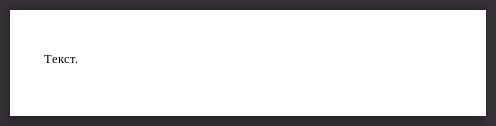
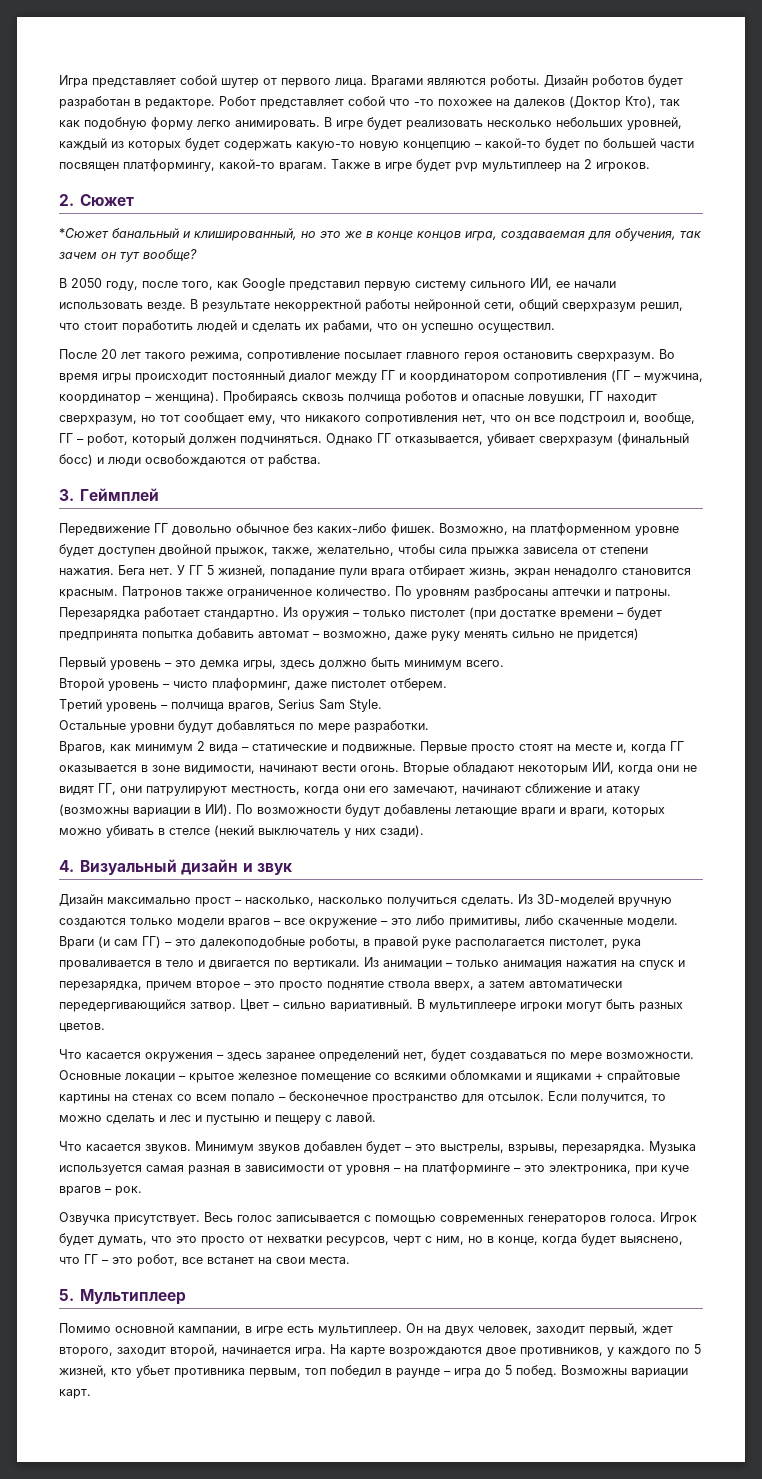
- Текст.
+ Игра представляет собой шутер от первого лица. Врагами являются роботы. Дизайн роботов будет разработан в редакторе. Робот представляет собой что -то похожее на далеков (Доктор Кто), так как подобную форму легко анимировать. В игре будет реализовать несколько небольших уровней, каждый из которых будет содержать какую-то новую концепцию – какой-то будет по большей части посвящен платформингу, какой-то врагам. Также в игре будет pvp мультиплеер на 2 игроков.
+ 2. Сюжет
+ *Сюжет банальный и клишированный, но это же в конце концов игра, создаваемая для обучения, так зачем он тут вообще?
+ В 2050 году, после того, как Google представил первую систему сильного ИИ, ее начали использовать везде. В результате некорректной работы нейронной сети, общий сверхразум решил, что стоит поработить людей и сделать их рабами, что он успешно осуществил.
+ После 20 лет такого режима, сопротивление посылает главного героя остановить сверхразум. Во время игры происходит постоянный диалог между ГГ и координатором сопротивления (ГГ – мужчина, координатор – женщина). Пробираясь сквозь полчища роботов и опасные ловушки, ГГ находит сверхразум, но тот сообщает ему, что никакого сопротивления нет, что он все подстроил и, вообще, ГГ – робот, который должен подчиняться. Однако ГГ отказывается, убивает сверхразум (финальный босс) и люди освобождаются от рабства.
+ 3. Геймплей
+ Передвижение ГГ довольно обычное без каких-либо фишек. Возможно, на платформенном уровне будет доступен двойной прыжок, также, желательно, чтобы сила прыжка зависела от степени нажатия. Бега нет. У ГГ 5 жизней, попадание пули врага отбирает жизнь, экран ненадолго становится красным. Патронов также ограниченное количество. По уровням разбросаны аптечки и патроны. Перезарядка работает стандартно. Из оружия – только пистолет (при достатке времени – будет предпринята попытка добавить автомат – возможно, даже руку менять сильно не придется)
+ Первый уровень – это демка игры, здесь должно быть минимум всего.
+ Второй уровень – чисто плаформинг, даже пистолет отберем.
+ Третий уровень – полчища врагов, Serius Sam Style.
+ Остальные уровни будут добавляться по мере разработки.
+ Врагов, как минимум 2 вида – статические и подвижные. Первые просто стоят на месте и, когда ГГ оказывается в зоне видимости, начинают вести огонь. Вторые обладают некоторым ИИ, когда они не видят ГГ, они патрулируют местность, когда они его замечают, начинают сближение и атаку (возможны вариации в ИИ). По возможности будут добавлены летающие враги и враги, которых можно убивать в стелсе (некий выключатель у них сзади).
+ 4. Визуальный дизайн и звук
+ Дизайн максимально прост – насколько, насколько получиться сделать. Из 3D-моделей вручную создаются только модели врагов – все окружение – это либо примитивы, либо скаченные модели. Враги (и сам ГГ) – это далекоподобные роботы, в правой руке располагается пистолет, рука проваливается в тело и двигается по вертикали. Из анимации – только анимация нажатия на спуск и перезарядка, причем второе – это просто поднятие ствола вверх, а затем автоматически передергивающийся затвор. Цвет – сильно вариативный. В мультиплеере игроки могут быть разных цветов.
+ Что касается окружения – здесь заранее определений нет, будет создаваться по мере возможности. Основные локации – крытое железное помещение со всякими обломками и ящиками + спрайтовые картины на стенах со всем попало – бесконечное пространство для отсылок. Если получится, то можно сделать и лес и пустыню и пещеру с лавой.
+ Что касается звуков. Минимум звуков добавлен будет – это выстрелы, взрывы, перезарядка. Музыка используется самая разная в зависимости от уровня – на платформинге – это электроника, при куче врагов – рок.
+ Озвучка присутствует. Весь голос записывается с помощью современных генераторов голоса. Игрок будет думать, что это просто от нехватки ресурсов, черт с ним, но в конце, когда будет выяснено, что ГГ – это робот, все встанет на свои места.
+ 5. Мультиплеер
+ Помимо основной кампании, в игре есть мультиплеер. Он на двух человек, заходит первый, ждет второго, заходит второй, начинается игра. На карте возрождаются двое противников, у каждого по 5 жизней, кто убьет противника первым, топ победил в раунде – игра до 5 побед. Возможны вариации карт.

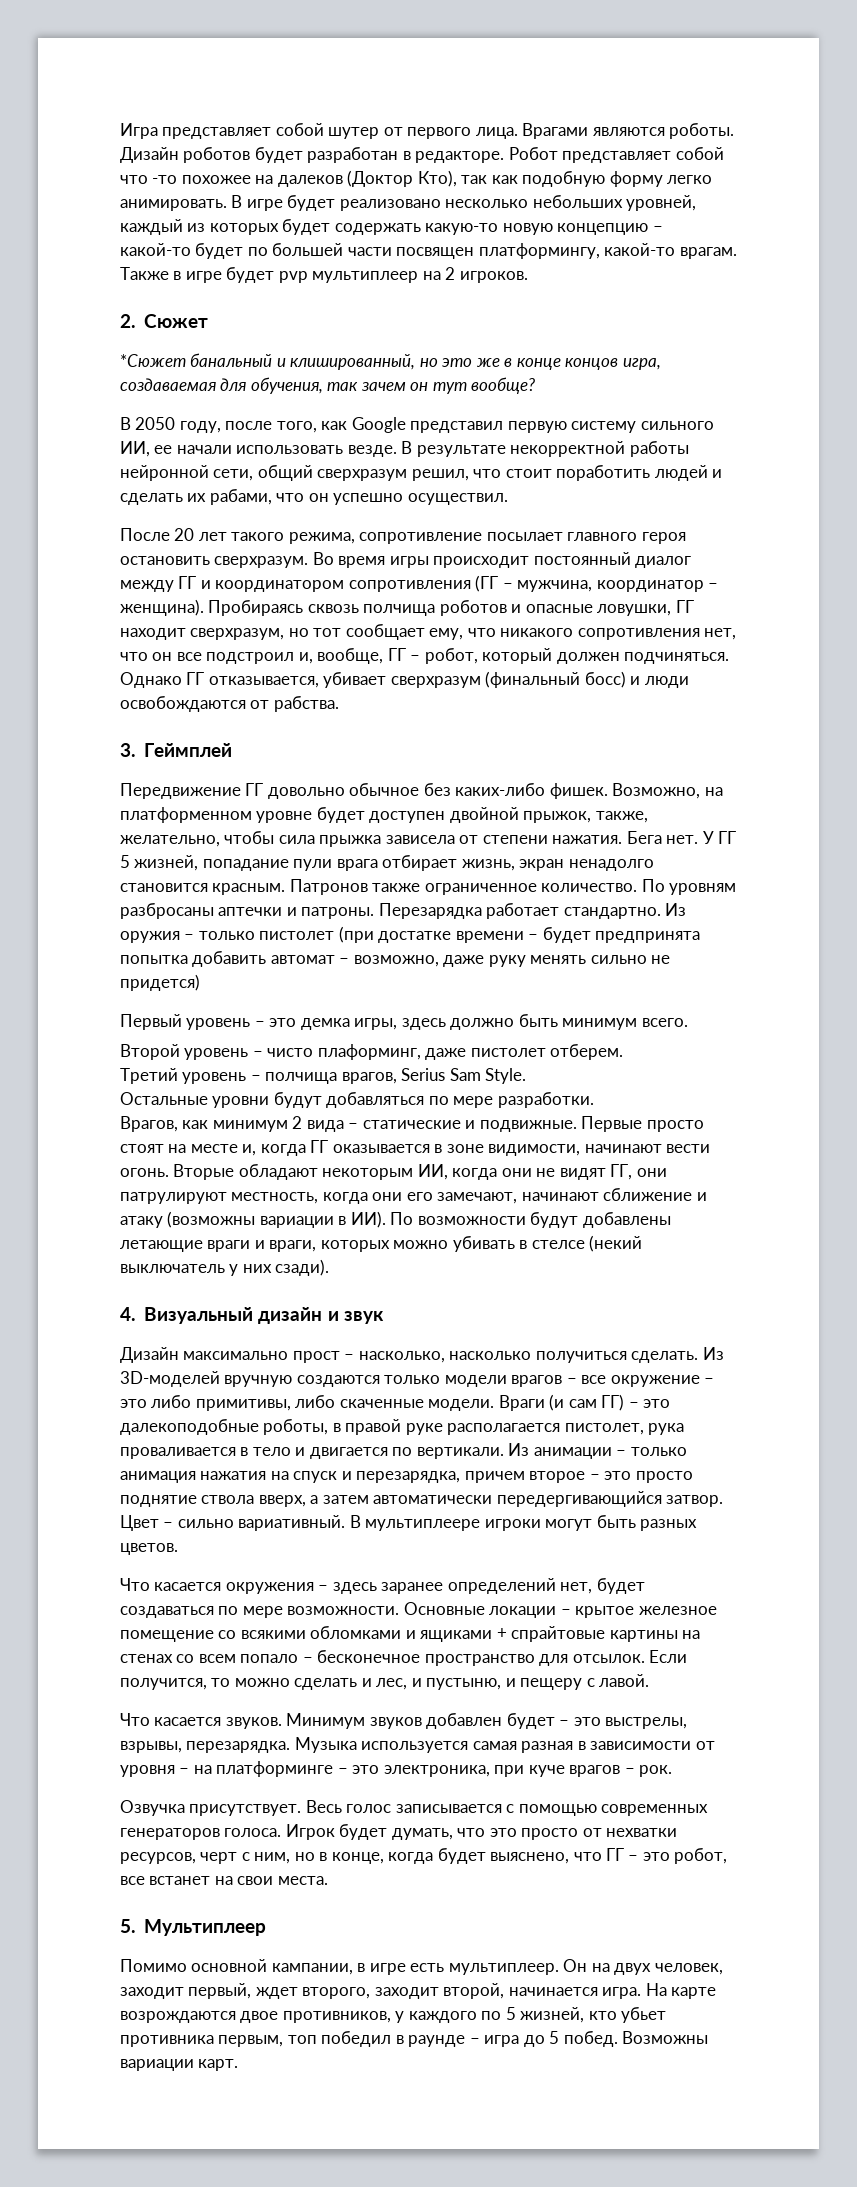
- В игре будет реализовать несколько небольших уровней, каждый из которых будет содержать какую-то новую концепцию – какой-то будет по большей части посвящен платформингу, какой-то врагам.
+ В игре будет реализовано несколько небольших уровней, каждый из которых будет содержать какую-то новую концепцию – какой-то будет по большей части посвящен платформингу, какой-то врагам.
- Если получится, то можно сделать и лес и пустыню и пещеру с лавой.
+ Если получится, то можно сделать и лес, и пустыню, и пещеру с лавой.

